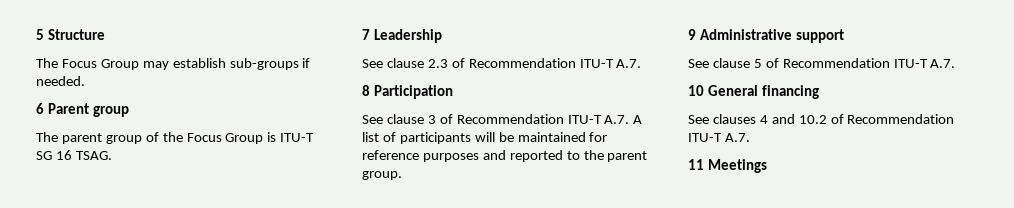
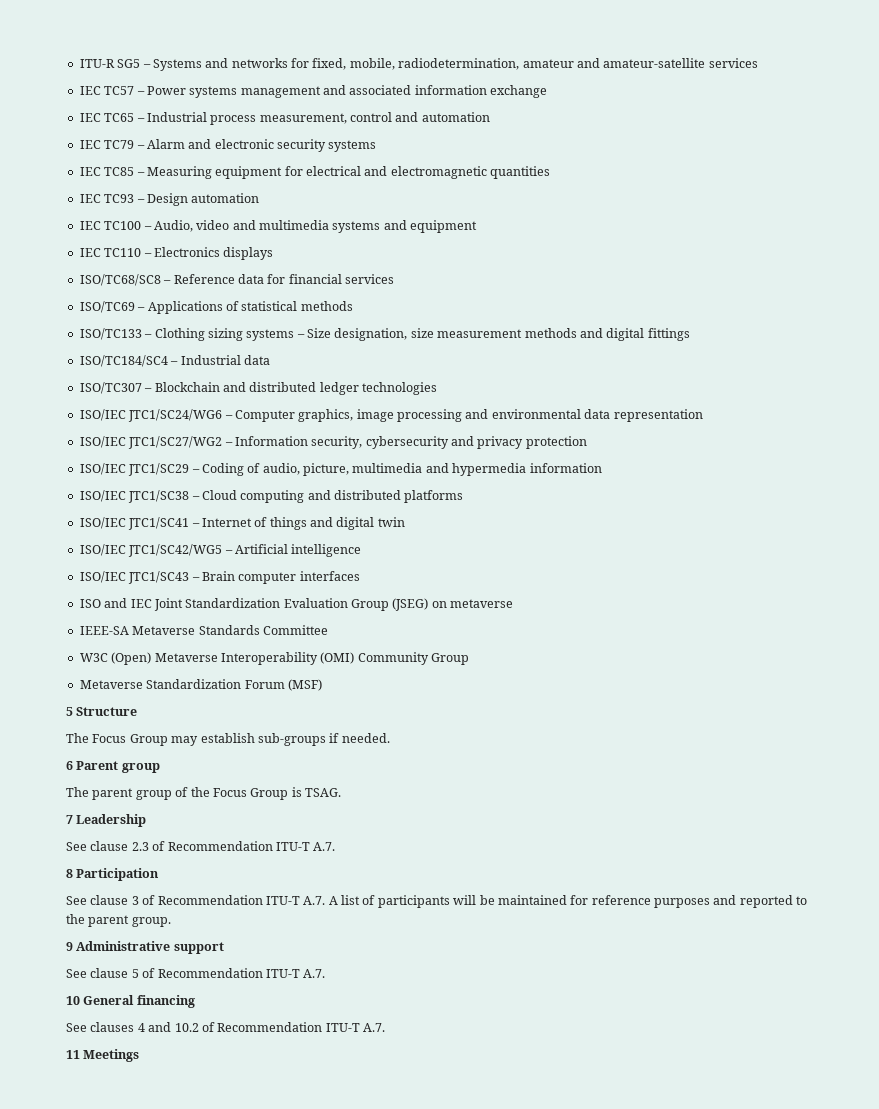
+ ITU-R SG5 – Systems and networks for fixed, mobile, radiodetermination, amateur and amateur-satellite services
+ IEC TC57 – Power systems management and associated information exchange
+ IEC TC65 – Industrial process measurement, control and automation
+ IEC TC79 – Alarm and electronic security systems
+ IEC TC85 – Measuring equipment for electrical and electromagnetic quantities
+ IEC TC93 – Design automation
+ IEC TC100 – Audio, video and multimedia systems and equipment
+ IEC TC110 – Electronics displays
+ ISO/TC68/SC8 – Reference data for financial services
+ ISO/TC69 – Applications of statistical methods
+ ISO/TC133 – Clothing sizing systems – Size designation, size measurement methods and digital fittings
+ ISO/TC184/SC4 – Industrial data
+ ISO/TC307 – Blockchain and distributed ledger technologies
+ ISO/IEC JTC1/SC24/WG6 – Computer graphics, image processing and environmental data representation
+ ISO/IEC JTC1/SC27/WG2 – Information security, cybersecurity and privacy protection
+ ISO/IEC JTC1/SC29 – Coding of audio, picture, multimedia and hypermedia information
+ ISO/IEC JTC1/SC38 – Cloud computing and distributed platforms
+ ISO/IEC JTC1/SC41 – Internet of things and digital twin
+ ISO/IEC JTC1/SC42/WG5 – Artificial intelligence
+ ISO/IEC JTC1/SC43 – Brain computer interfaces
+ ISO and IEC Joint Standardization Evaluation Group (JSEG) on metaverse
+ IEEE-SA Metaverse Standards Committee
+ W3C (Open) Metaverse Interoperability (OMI) Community Group
+ Metaverse Standardization Forum (MSF)
- The parent group of the Focus Group is ITU-T SG 16 TSAG.
+ The parent group of the Focus Group is TSAG.

